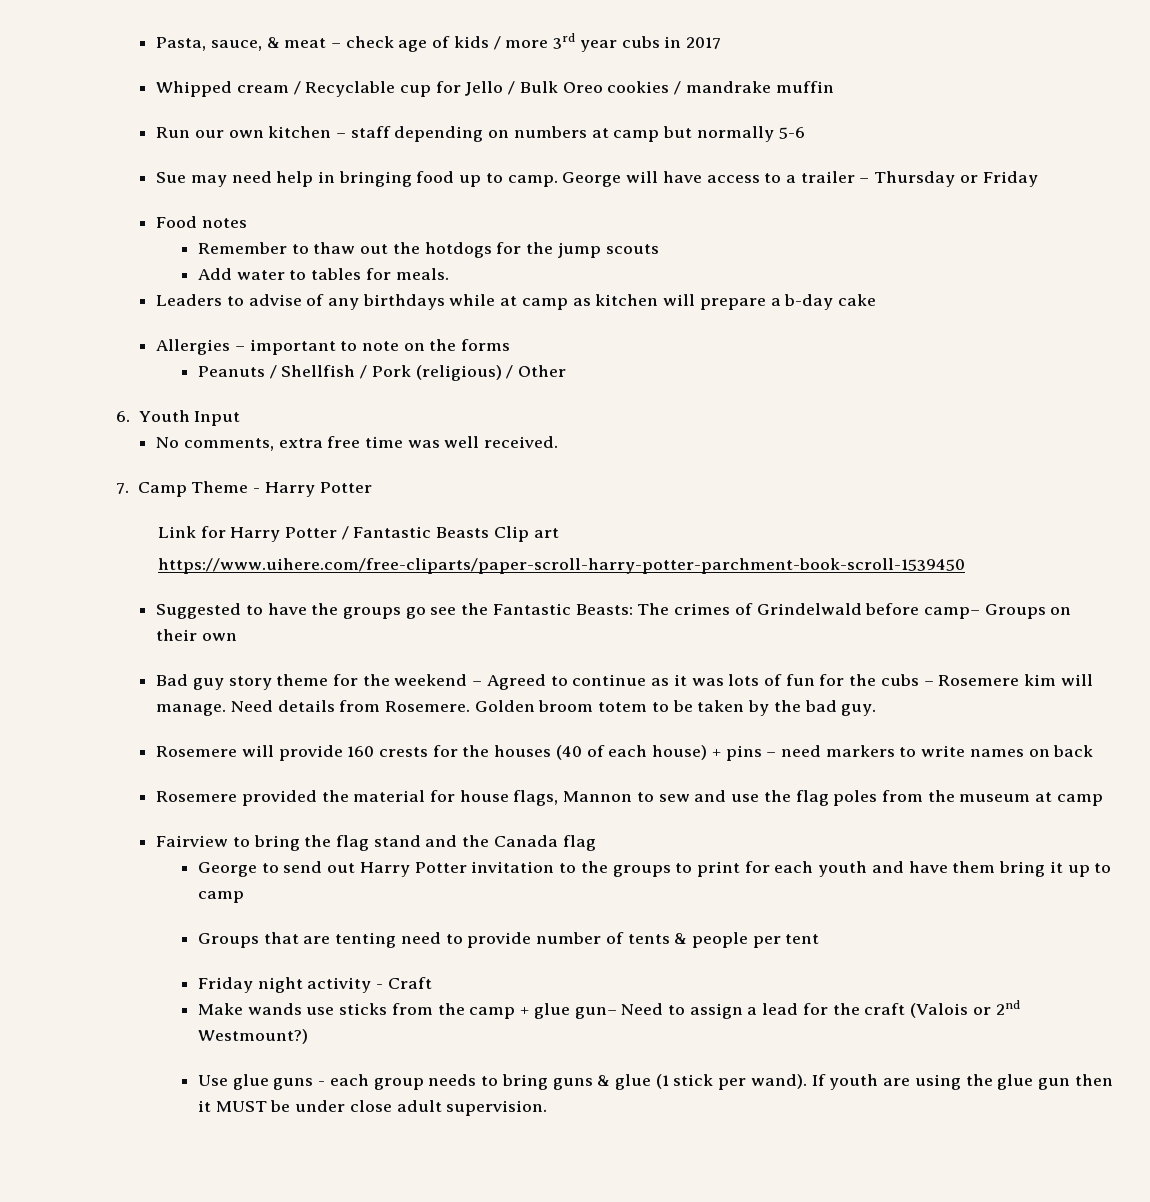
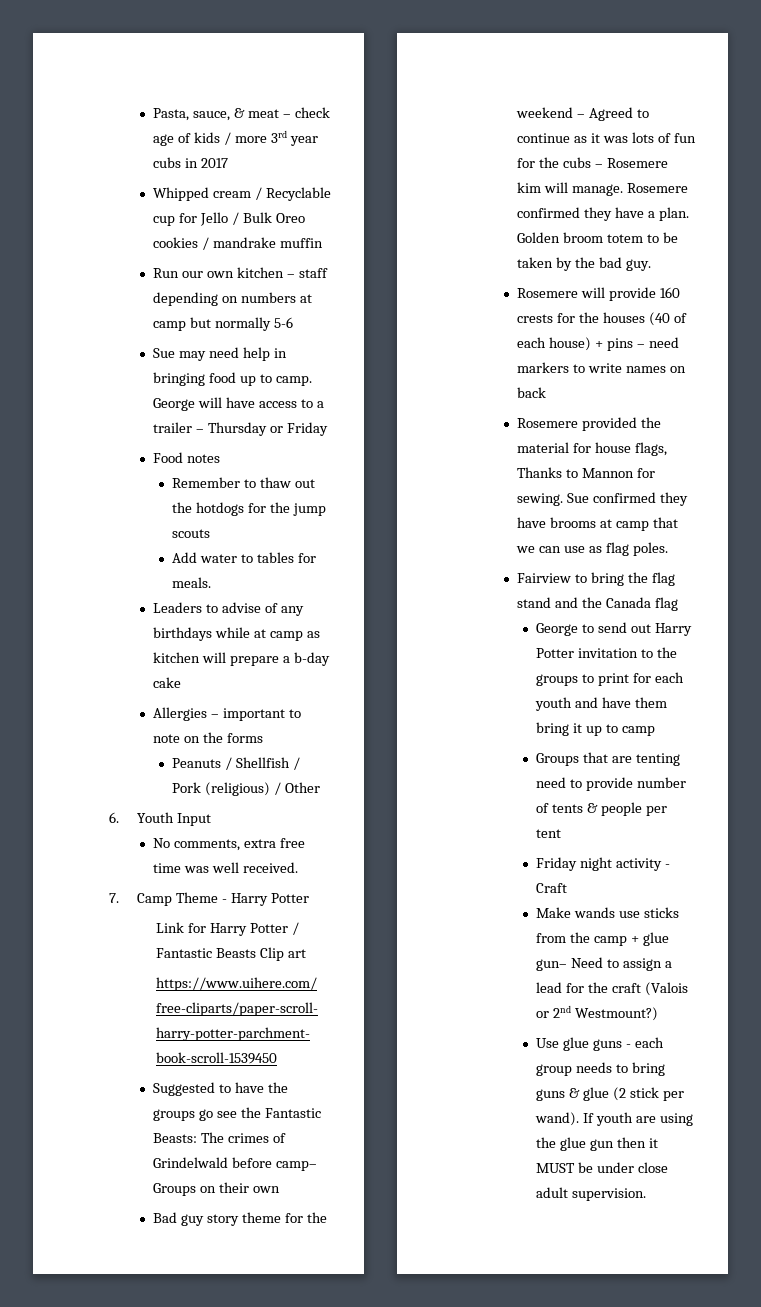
- Need details from Rosemere.
+ Rosemere confirmed they have a plan.
- Rosemere provided the material for house flags, Mannon to sew and use the flag poles from the museum at camp
+ Rosemere provided the material for house flags, Thanks to Mannon for sewing. Sue confirmed they have brooms at camp that we can use as flag poles.
- Use glue guns - each group needs to bring guns & glue (1 stick per wand).
+ Use glue guns - each group needs to bring guns & glue (2 stick per wand).

